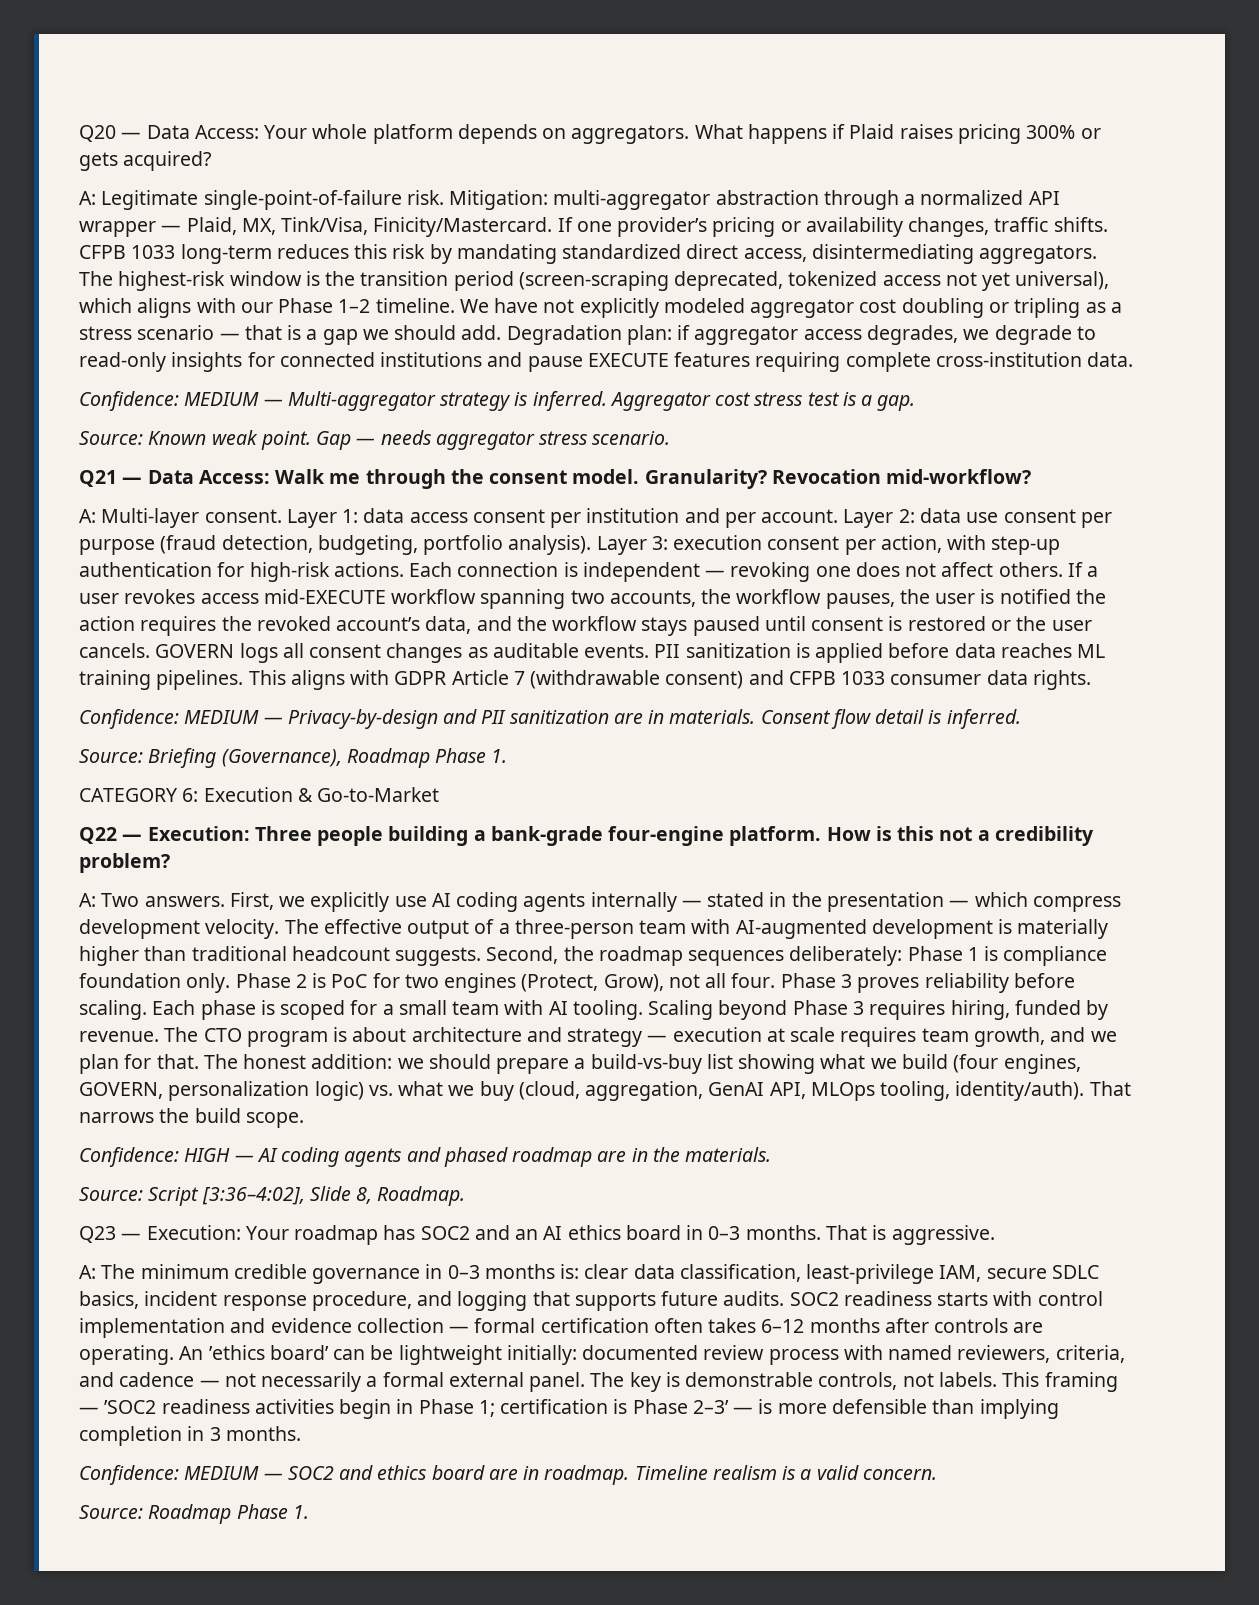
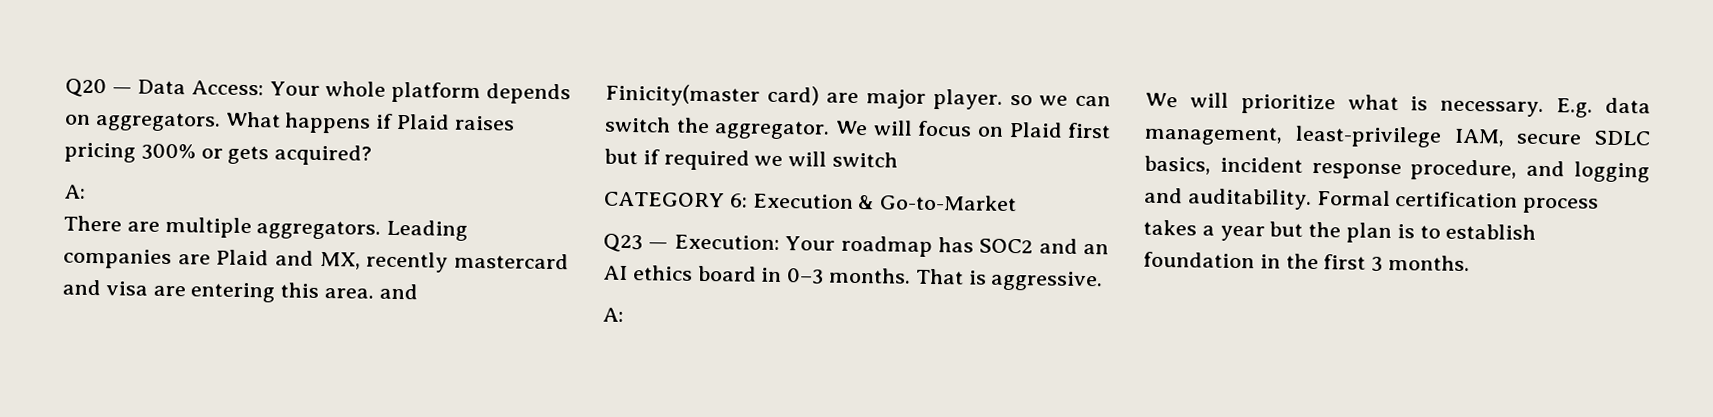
  What happens if Plaid raises pricing 300% or gets acquired?
- A: Legitimate single-point-of-failure risk. Mitigation: multi-aggregator abstraction through a normalized API wrapper — Plaid, MX, Tink/Visa, Finicity/Mastercard. If one provider’s pricing or availability changes, traffic shifts. CFPB 1033 long-term reduces this risk by mandating standardized direct access, disintermediating aggregators. The highest-risk window is the transition period (screen-scraping deprecated, tokenized access not yet universal), which aligns with our Phase 1–2 timeline. We have not explicitly modeled aggregator cost doubling or tripling as a stress scenario — that is a gap we should add. Degradation plan: if aggregator access degrades, we degrade to read-only insights for connected institutions and pause EXECUTE features requiring complete cross-institution data.
- Confidence: MEDIUM — Multi-aggregator strategy is inferred. Aggregator cost stress test is a gap.
- Source: Known weak point. Gap — needs aggregator stress scenario.
- Q21 — Data Access: Walk me through the consent model. Granularity? Revocation mid-workflow?
- A: Multi-layer consent. Layer 1: data access consent per institution and per account. Layer 2: data use consent per purpose (fraud detection, budgeting, portfolio analysis). Layer 3: execution consent per action, with step-up authentication for high-risk actions. Each connection is independent — revoking one does not affect others. If a user revokes access mid-EXECUTE workflow spanning two accounts, the workflow pauses, the user is notified the action requires the revoked account’s data, and the workflow stays paused until consent is restored or the user cancels. GOVERN logs all consent changes as auditable events. PII sanitization is applied before data reaches ML training pipelines. This aligns with GDPR Article 7 (withdrawable consent) and CFPB 1033 consumer data rights.
- Confidence: MEDIUM — Privacy-by-design and PII sanitization are in materials. Consent flow detail is inferred.
- Source: Briefing (Governance), Roadmap Phase 1.
+ A:
+ There are multiple aggregators. Leading companies are Plaid and MX, recently mastercard and visa are entering this area. and Finicity(master card) are major player. so we can switch the aggregator. We will focus on Plaid first but if required we will switch
- Q22 — Execution: Three people building a bank-grade four-engine platform. How is this not a credibility problem?
- A: Two answers. First, we explicitly use AI coding agents internally — stated in the presentation — which compress development velocity. The effective output of a three-person team with AI-augmented development is materially higher than traditional headcount suggests. Second, the roadmap sequences deliberately: Phase 1 is compliance foundation only. Phase 2 is PoC for two engines (Protect, Grow), not all four. Phase 3 proves reliability before scaling. Each phase is scoped for a small team with AI tooling. Scaling beyond Phase 3 requires hiring, funded by revenue. The CTO program is about architecture and strategy — execution at scale requires team growth, and we plan for that. The honest addition: we should prepare a build-vs-buy list showing what we build (four engines, GOVERN, personalization logic) vs. what we buy (cloud, aggregation, GenAI API, MLOps tooling, identity/auth). That narrows the build scope.
- Confidence: HIGH — AI coding agents and phased roadmap are in the materials.
- Source: Script [3:36–4:02], Slide 8, Roadmap.
  That is aggressive.
- A: The minimum credible governance in 0–3 months is: clear data classification, least-privilege IAM, secure SDLC basics, incident response procedure, and logging that supports future audits. SOC2 readiness starts with control implementation and evidence collection — formal certification often takes 6–12 months after controls are operating. An ’ethics board’ can be lightweight initially: documented review process with named reviewers, criteria, and cadence — not necessarily a formal external panel. The key is demonstrable controls, not labels. This framing — ’SOC2 readiness activities begin in Phase 1; certification is Phase 2–3’ — is more defensible than implying completion in 3 months.
- Confidence: MEDIUM — SOC2 and ethics board are in roadmap. Timeline realism is a valid concern.
- Source: Roadmap Phase 1.
+ A:
+ We will prioritize what is necessary. E.g. data management, least-privilege IAM, secure SDLC basics, incident response procedure, and logging and auditability. Formal certification process takes a year but the plan is to establish foundation in the first 3 months.

